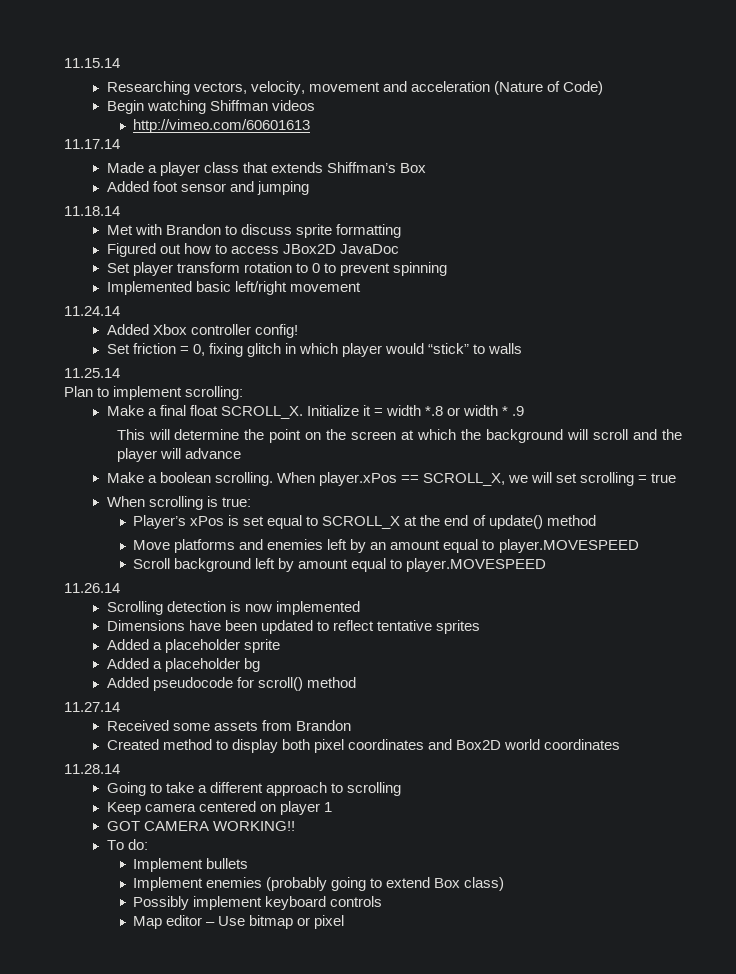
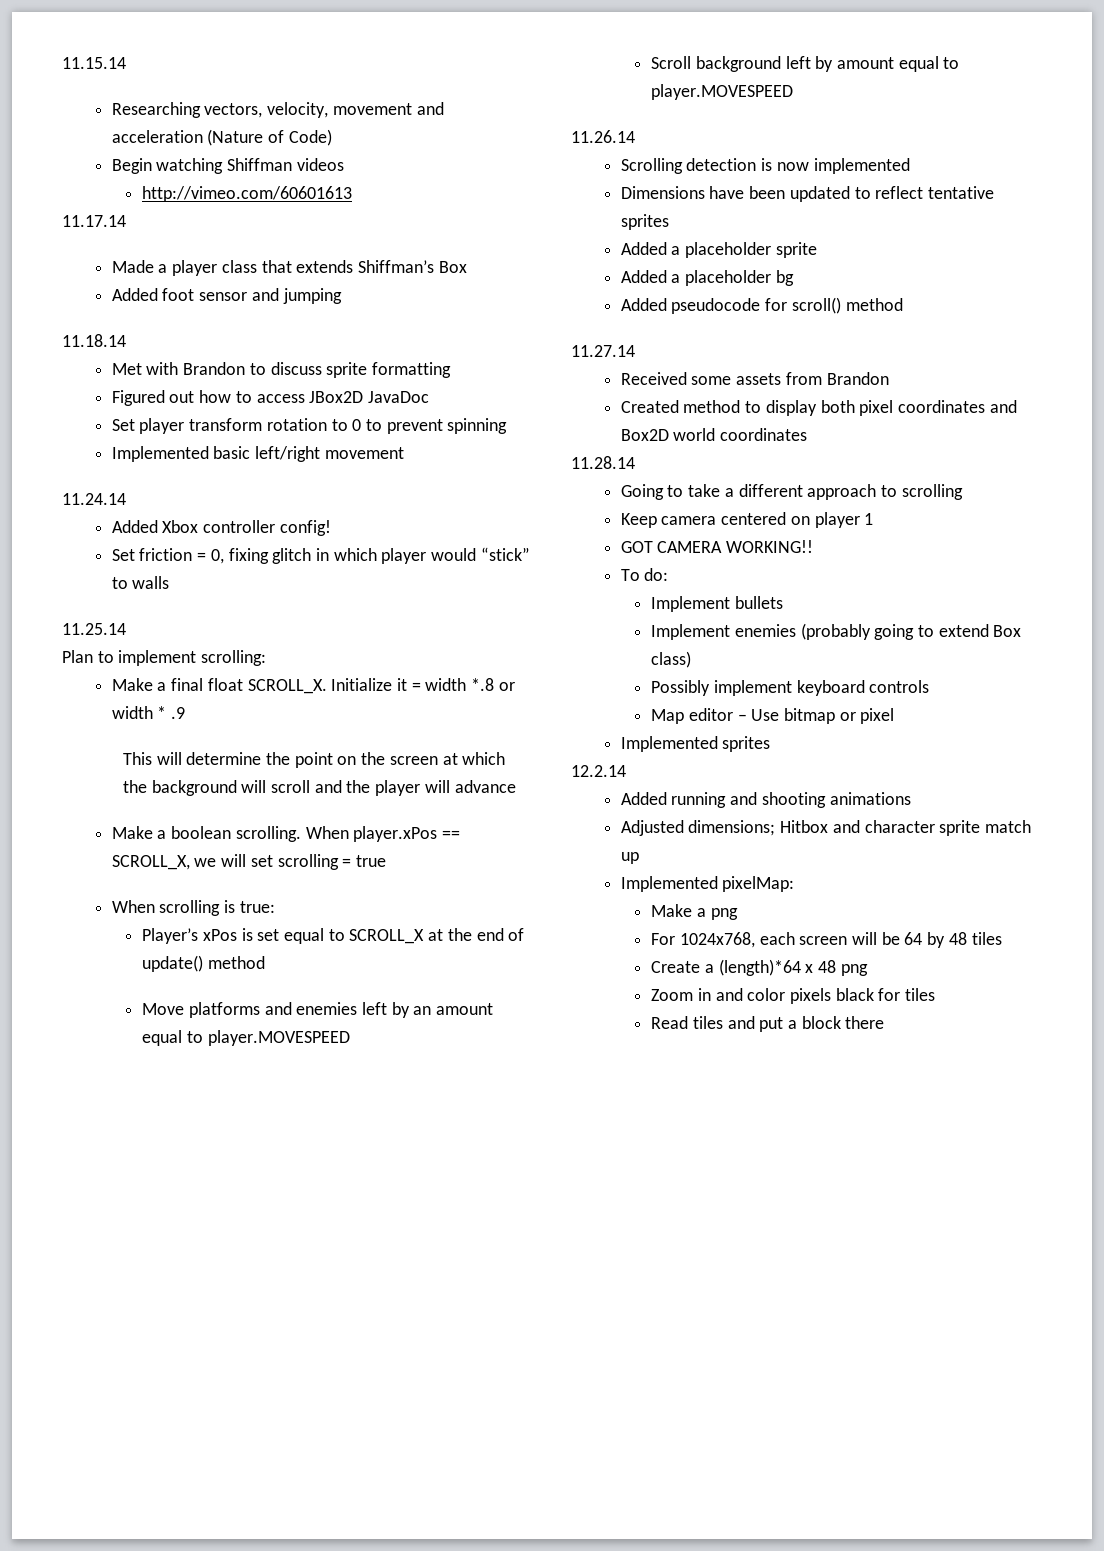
+ Implemented sprites
+ 12.2.14
+ Added running and shooting animations
+ Adjusted dimensions; Hitbox and character sprite match up
+ Implemented pixelMap:
+ Make a png
+ For 1024x768, each screen will be 64 by 48 tiles
+ Create a (length)*64 x 48 png
+ Zoom in and color pixels black for tiles
+ Read tiles and put a block there

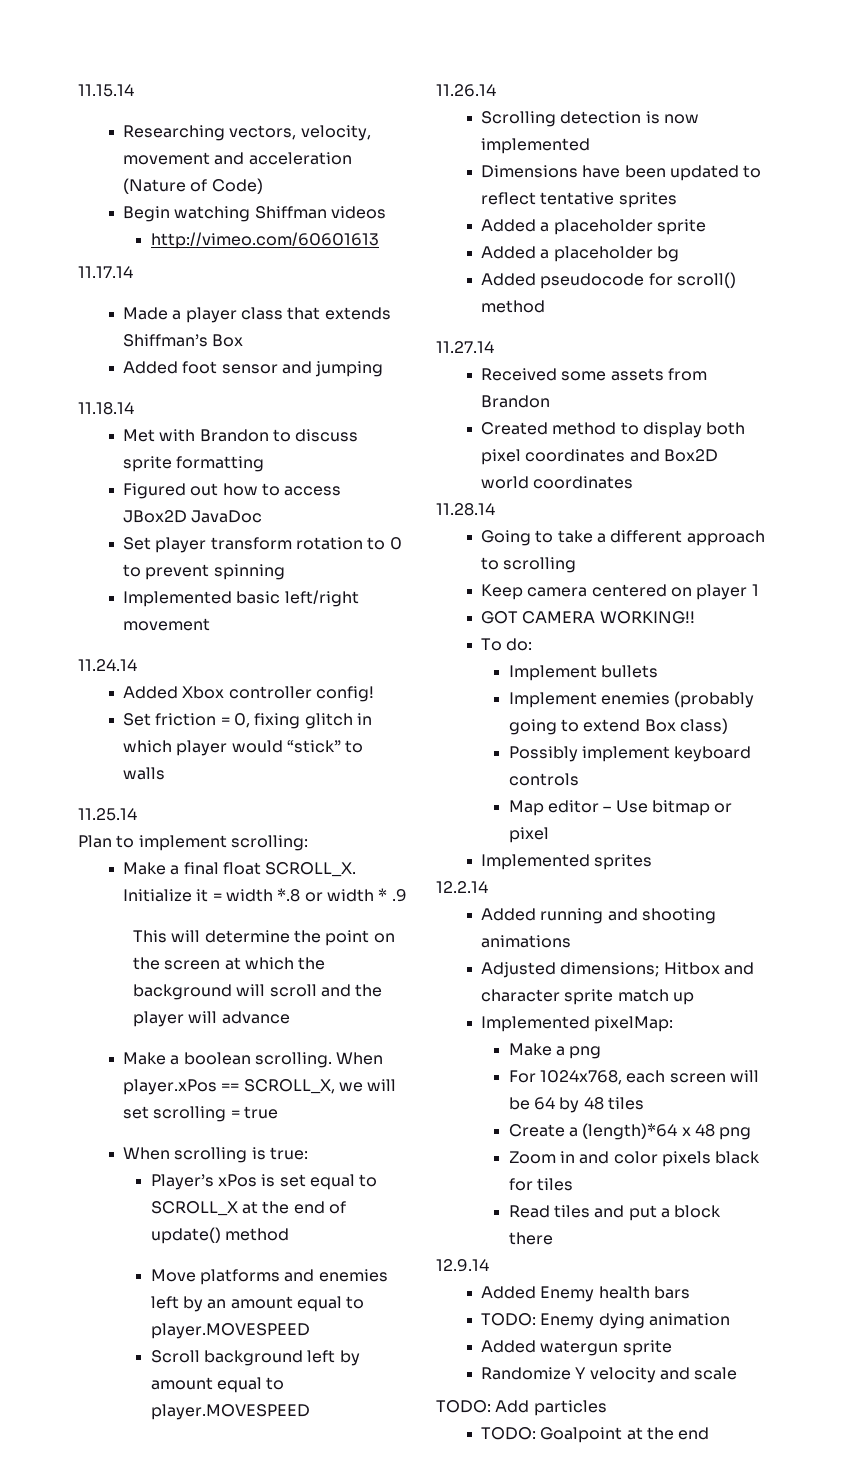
+ 12.9.14
+ Added Enemy health bars
+ TODO: Enemy dying animation
+ Added watergun sprite
+ Randomize Y velocity and scale
+ TODO: Add particles
+ TODO: Goalpoint at the end

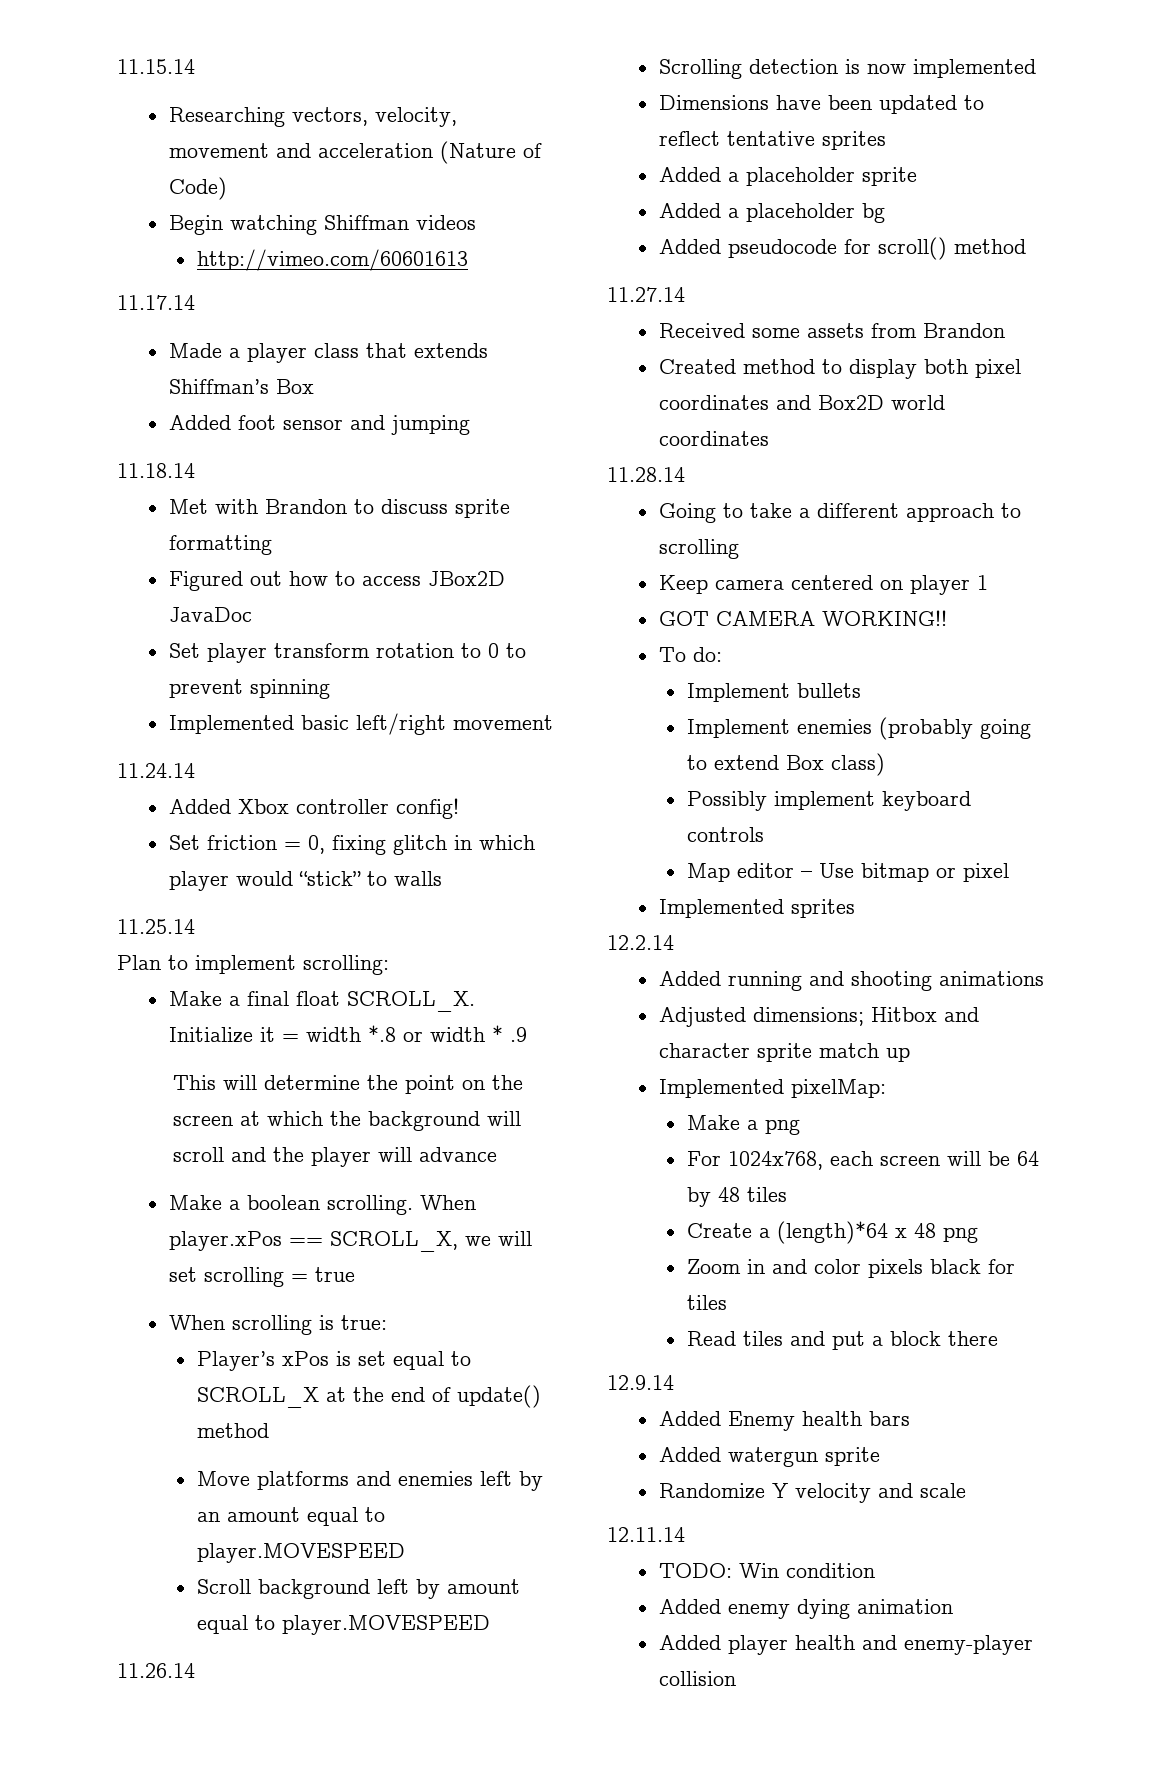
- TODO: Enemy dying animation
- TODO: Add particles
- TODO: Goalpoint at the end
+ 12.11.14
+ TODO: Win condition
+ Added enemy dying animation
+ Added player health and enemy-player collision

